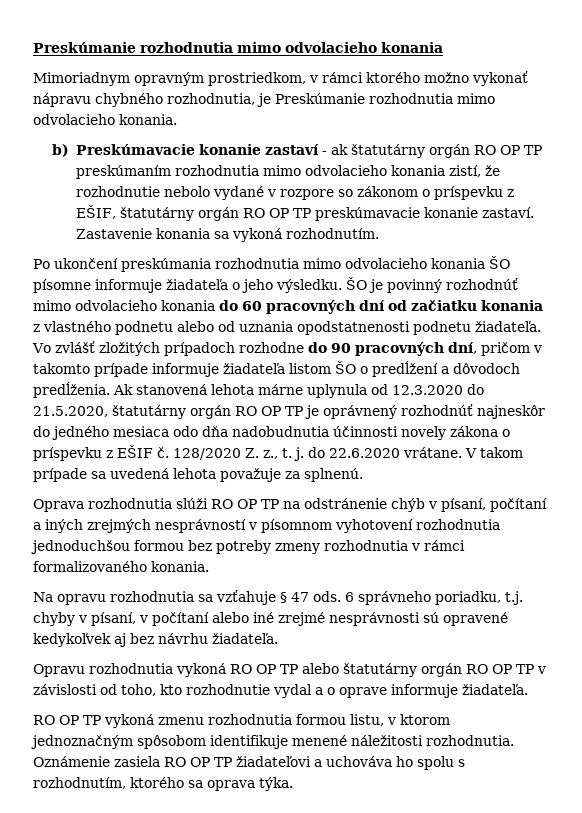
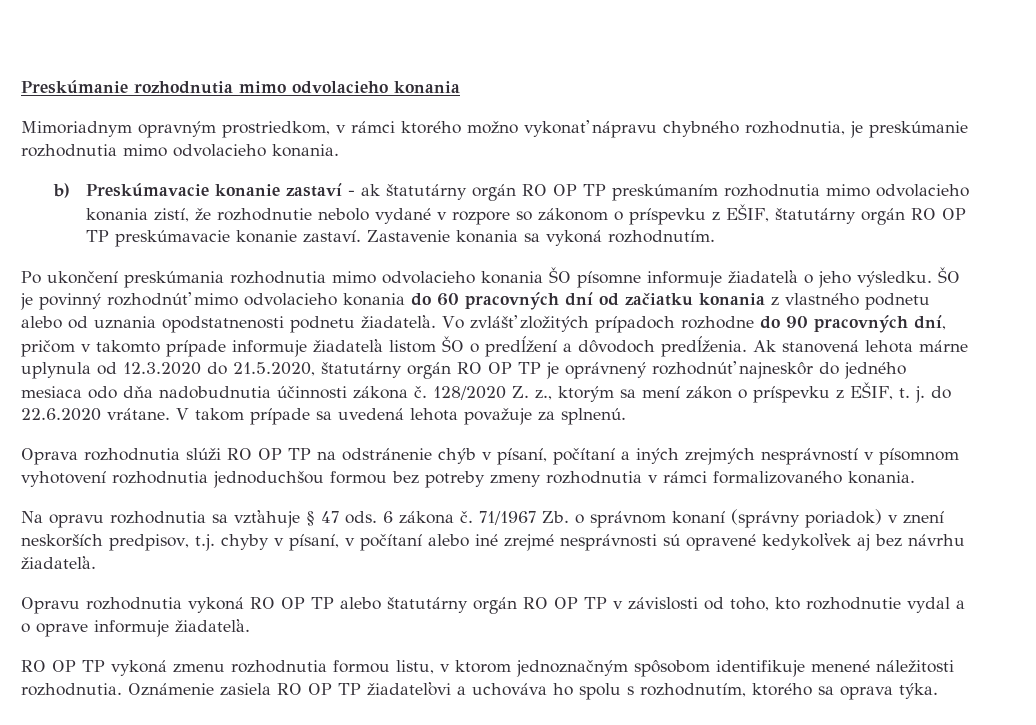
- Mimoriadnym opravným prostriedkom, v rámci ktorého možno vykonať nápravu chybného rozhodnutia, je Preskúmanie rozhodnutia mimo odvolacieho konania.
+ Mimoriadnym opravným prostriedkom, v rámci ktorého možno vykonať nápravu chybného rozhodnutia, je preskúmanie rozhodnutia mimo odvolacieho konania.
- Ak stanovená lehota márne uplynula od 12.3.2020 do 21.5.2020, štatutárny orgán RO OP TP je oprávnený rozhodnúť najneskôr do jedného mesiaca odo dňa nadobudnutia účinnosti novely zákona o príspevku z EŠIF č. 128/2020 Z. z., t. j. do 22.6.2020 vrátane.
+ Ak stanovená lehota márne uplynula od 12.3.2020 do 21.5.2020, štatutárny orgán RO OP TP je oprávnený rozhodnúť najneskôr do jedného mesiaca odo dňa nadobudnutia účinnosti zákona č. 128/2020 Z. z., ktorým sa mení zákon o príspevku z EŠIF, t. j. do 22.6.2020 vrátane.
- 6 správneho poriadku, t.j. chyby v písaní, v počítaní alebo iné zrejmé nesprávnosti sú opravené kedykoľvek aj bez návrhu žiadateľa.
+ 6 zákona č. 71/1967 Zb. o správnom konaní (správny poriadok) v znení neskorších predpisov, t.j. chyby v písaní, v počítaní alebo iné zrejmé nesprávnosti sú opravené kedykoľvek aj bez návrhu žiadateľa.

